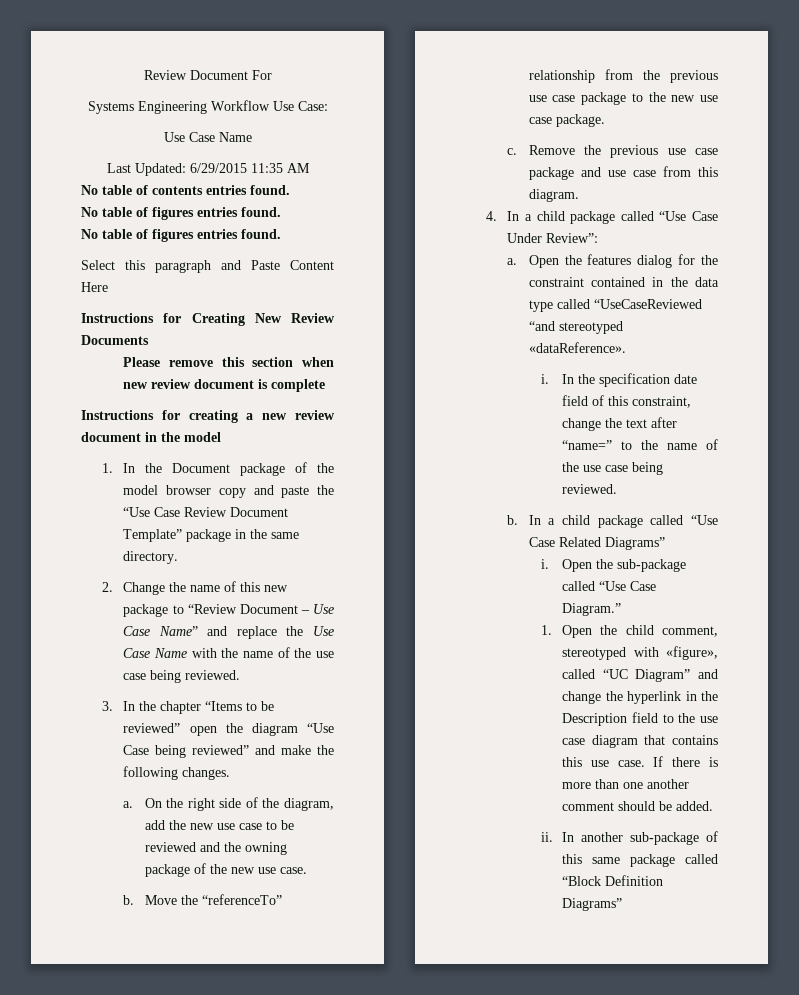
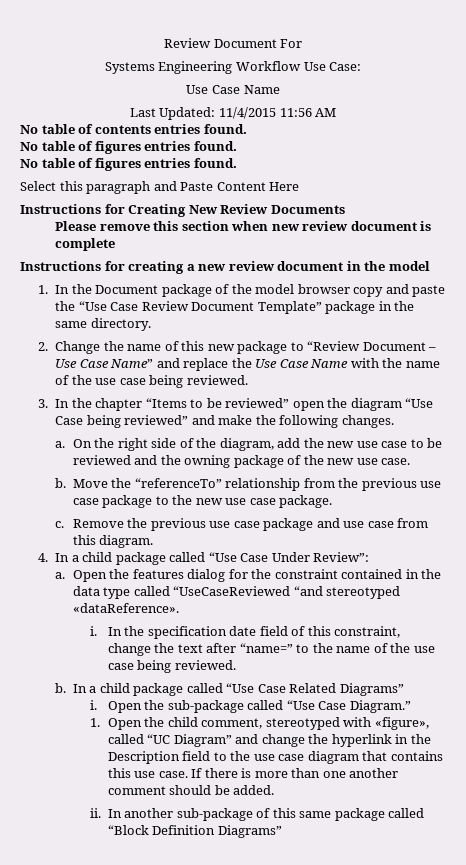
- Last Updated: 6/29/2015 11:35 AM
+ Last Updated: 11/4/2015 11:56 AM

